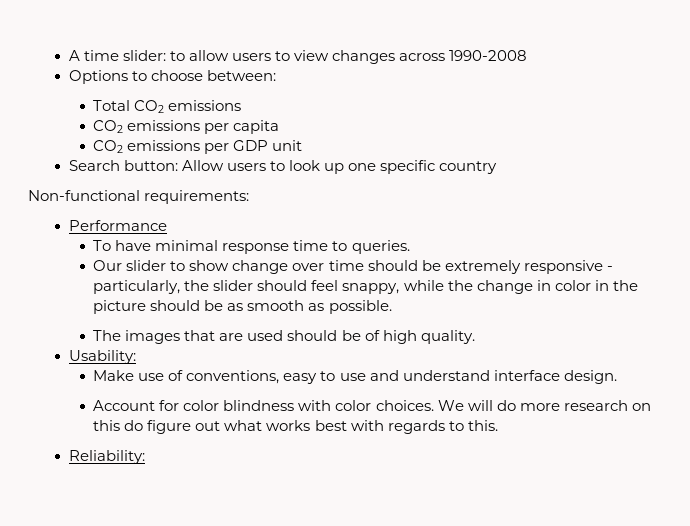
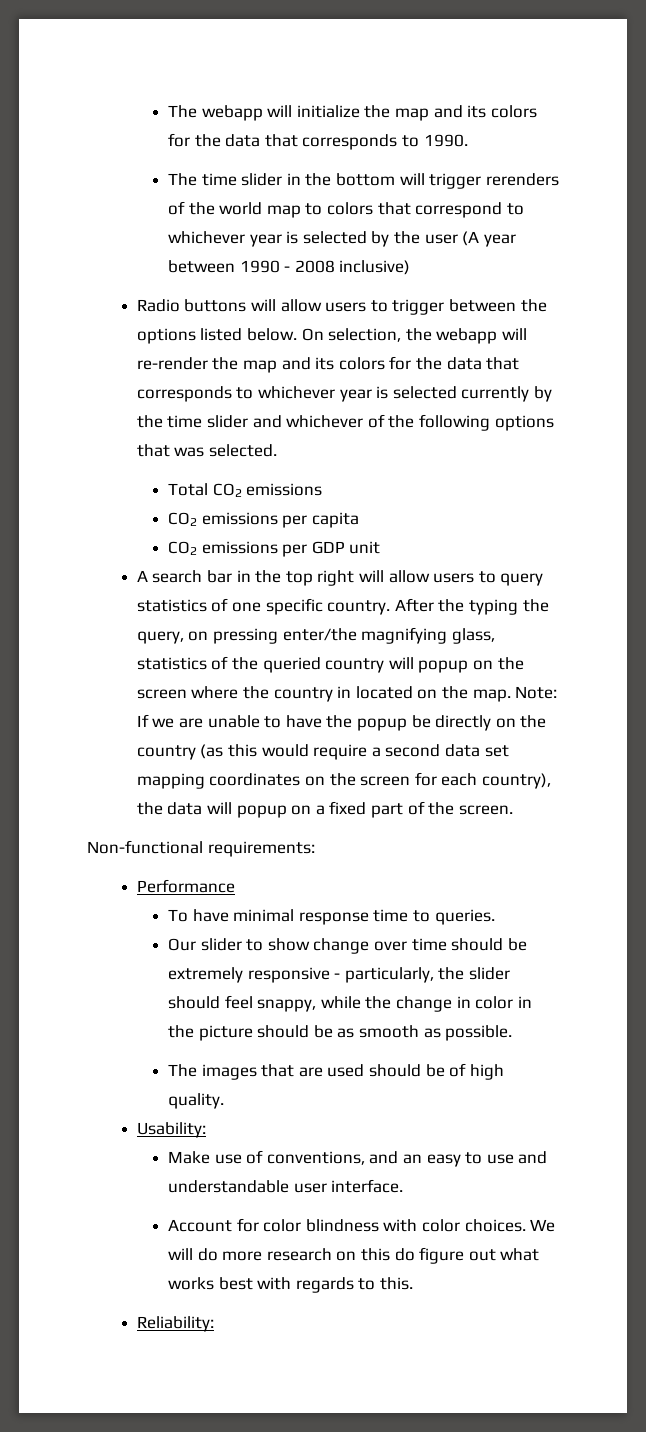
- A time slider: to allow users to view changes across 1990-2008
- Options to choose between:
+ The webapp will initialize the map and its colors for the data that corresponds to 1990.
+ The time slider in the bottom will trigger rerenders of the world map to colors that correspond to whichever year is selected by the user (A year between 1990 - 2008 inclusive)
+ Radio buttons will allow users to trigger between the options listed below. On selection, the webapp will re-render the map and its colors for the data that corresponds to whichever year is selected currently by the time slider and whichever of the following options that was selected.
- Search button: Allow users to look up one specific country
+ A search bar in the top right will allow users to query statistics of one specific country. After the typing the query, on pressing enter/the magnifying glass, statistics of the queried country will popup on the screen where the country in located on the map. Note: If we are unable to have the popup be directly on the country (as this would require a second data set mapping coordinates on the screen for each country), the data will popup on a fixed part of the screen.
- Make use of conventions, easy to use and understand interface design.
+ Make use of conventions, and an easy to use and understandable user interface.

